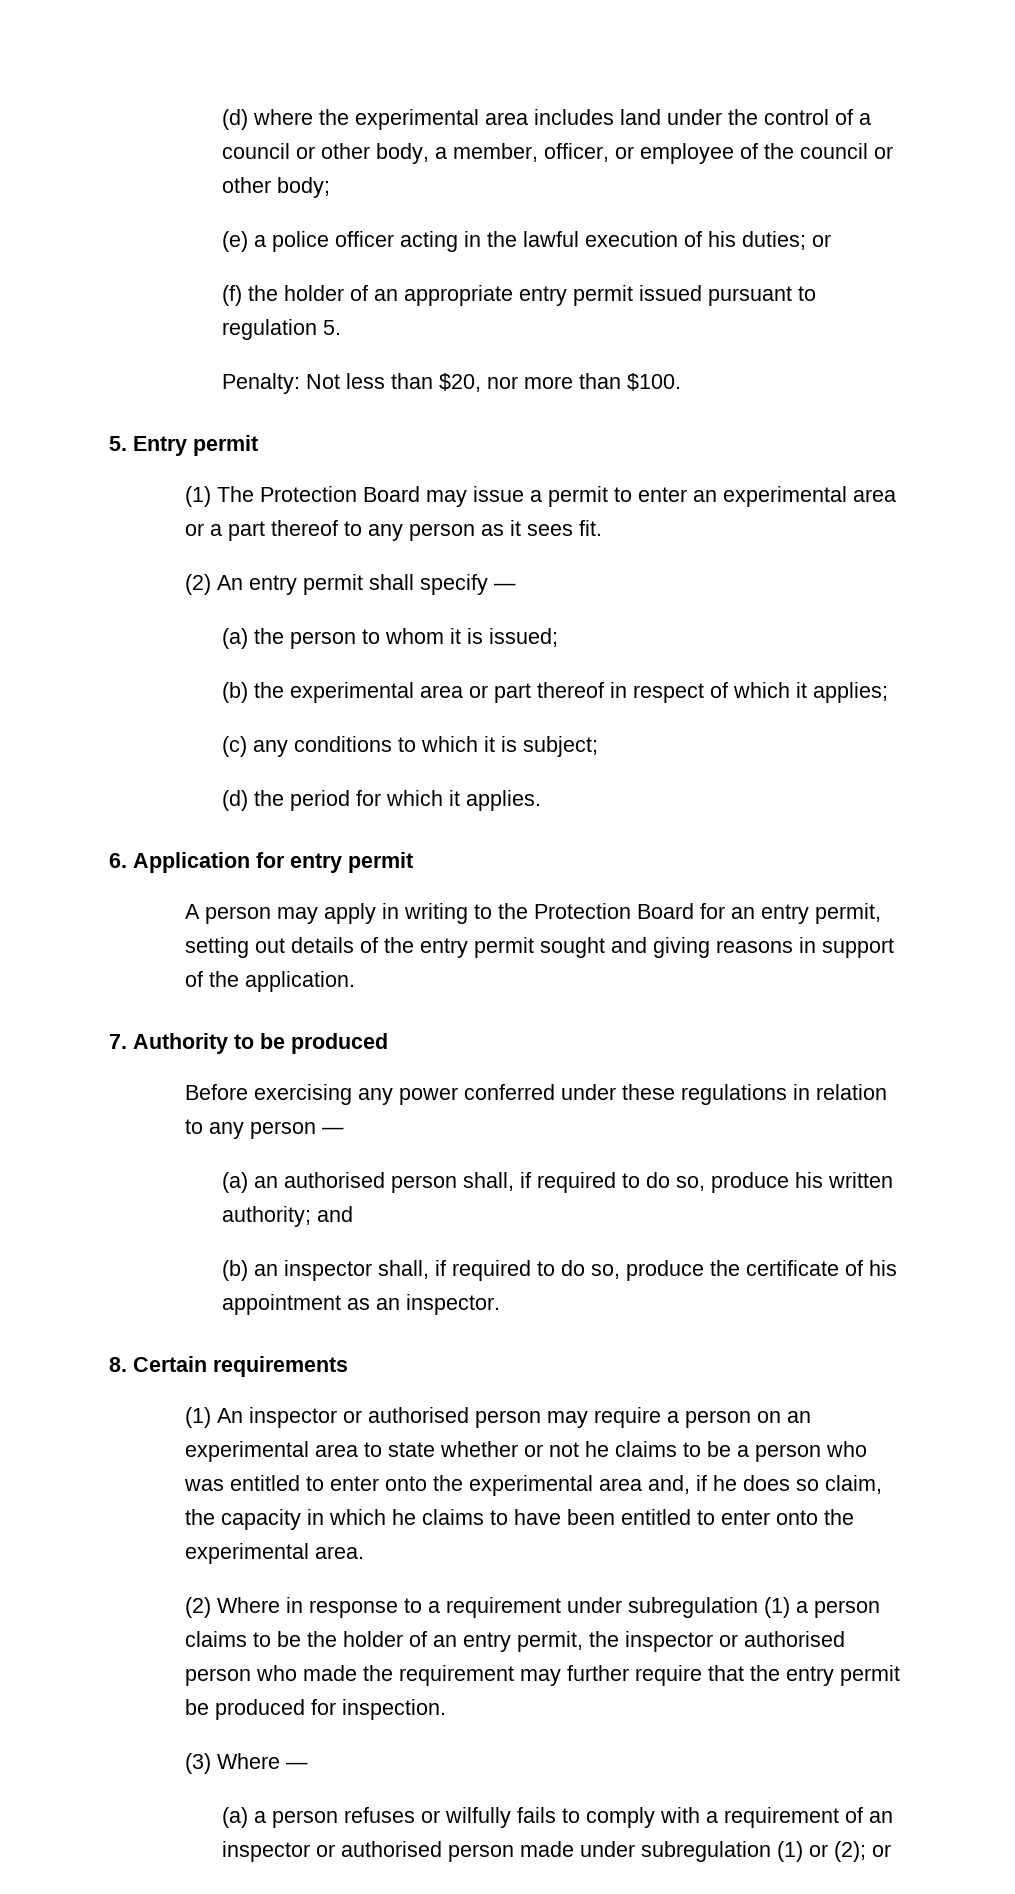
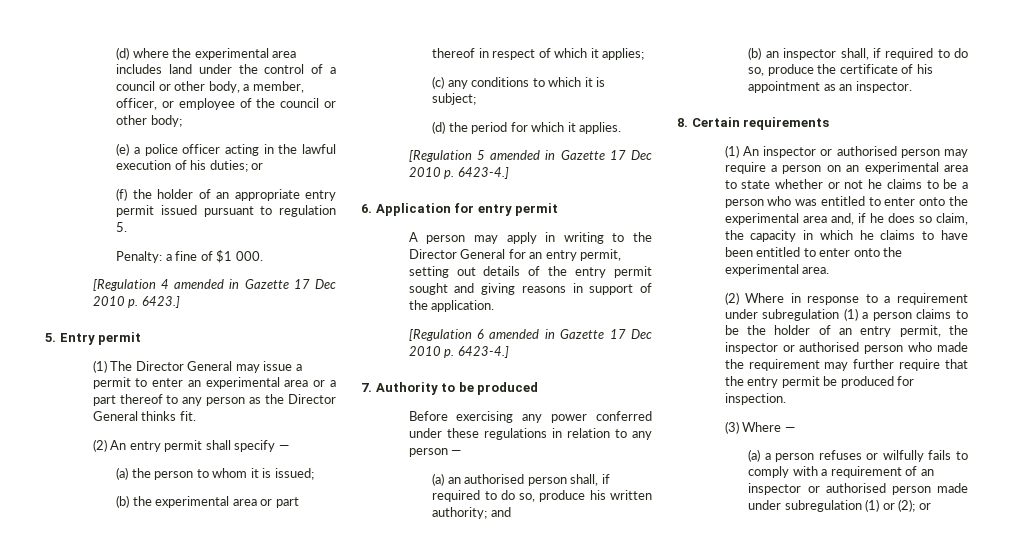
- Penalty: Not less than $20, nor more than $100.
+ Penalty: a fine of $1 000.
+ [Regulation 4 amended in Gazette 17 Dec 2010 p. 6423.]
- (1) The Protection Board may issue a permit to enter an experimental area or a part thereof to any person as it sees fit.
+ (1) The Director General may issue a permit to enter an experimental area or a part thereof to any person as the Director General thinks fit.
+ [Regulation 5 amended in Gazette 17 Dec 2010 p. 6423-4.]
- A person may apply in writing to the Protection Board for an entry permit, setting out details of the entry permit sought and giving reasons in support of the application.
+ A person may apply in writing to the Director General for an entry permit, setting out details of the entry permit sought and giving reasons in support of the application.
+ [Regulation 6 amended in Gazette 17 Dec 2010 p. 6423-4.]

